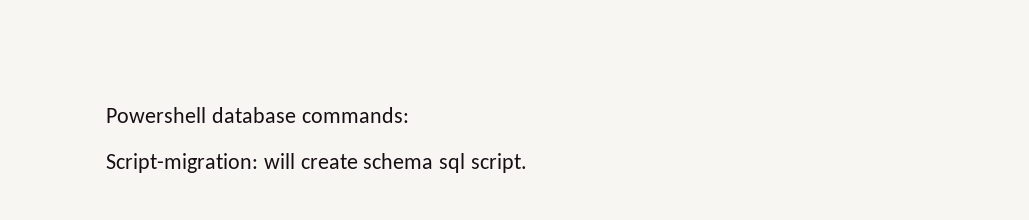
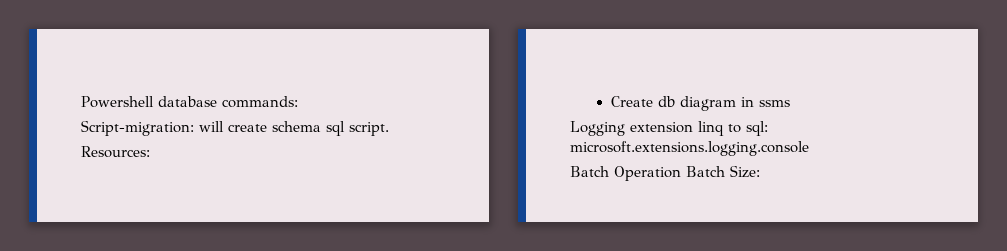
+ Resources:
+ Create db diagram in ssms
+ Logging extension linq to sql: microsoft.extensions.logging.console
+ Batch Operation Batch Size:

